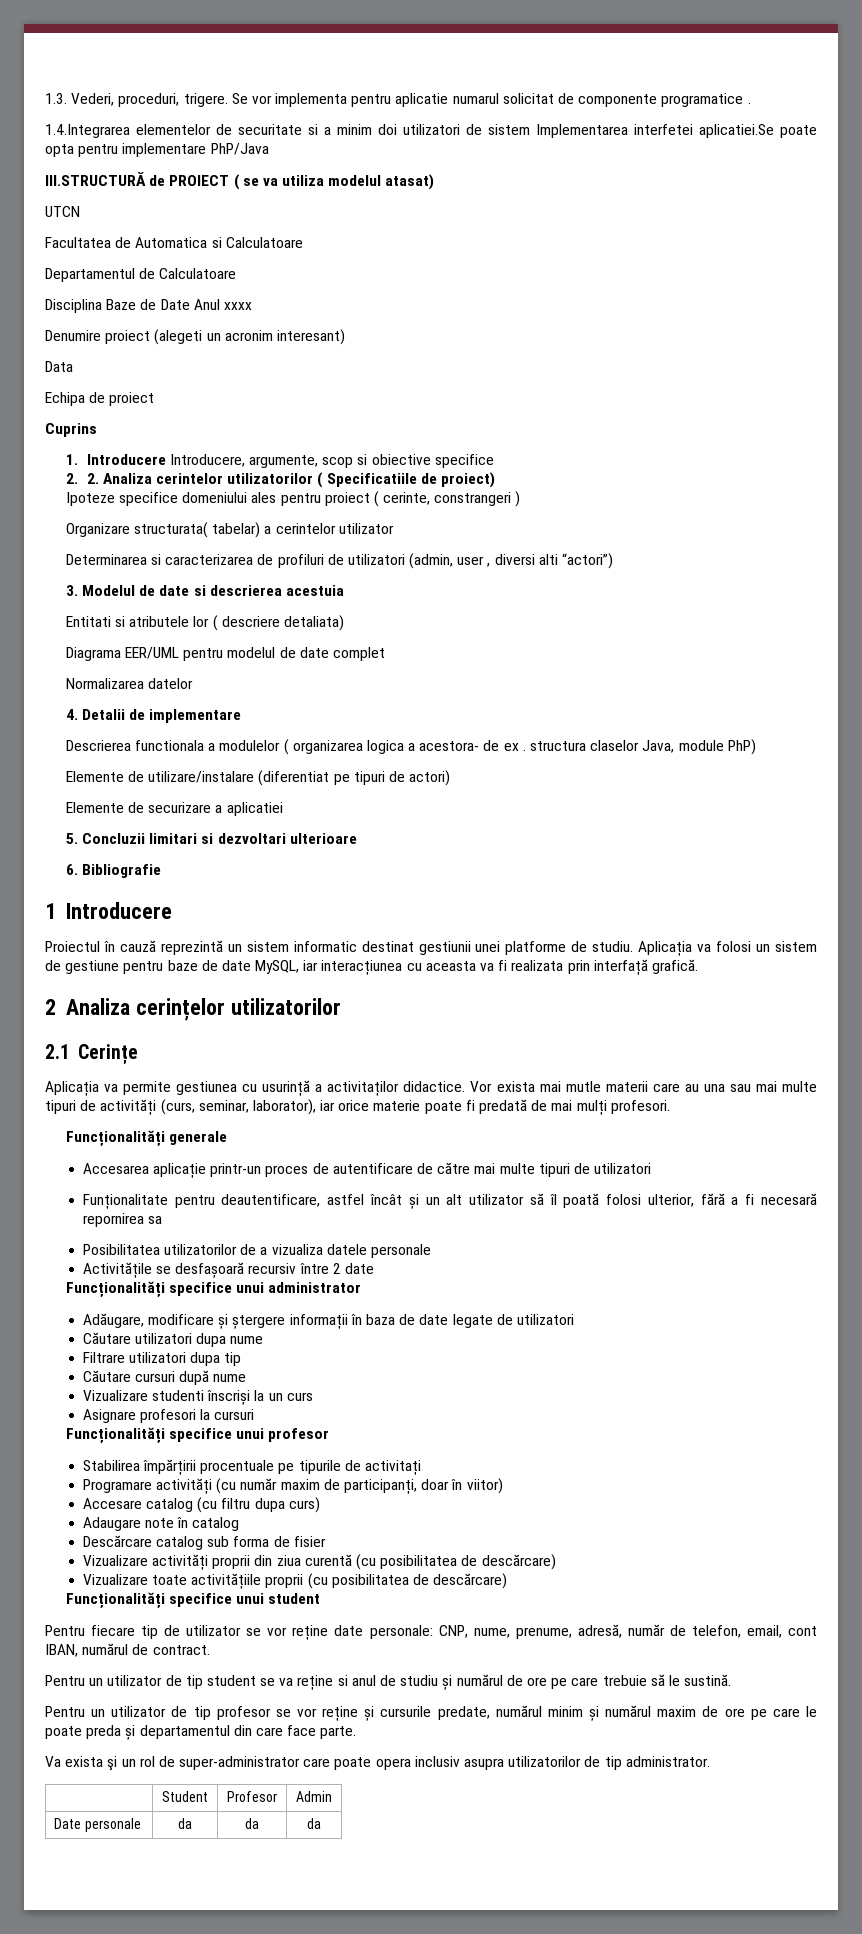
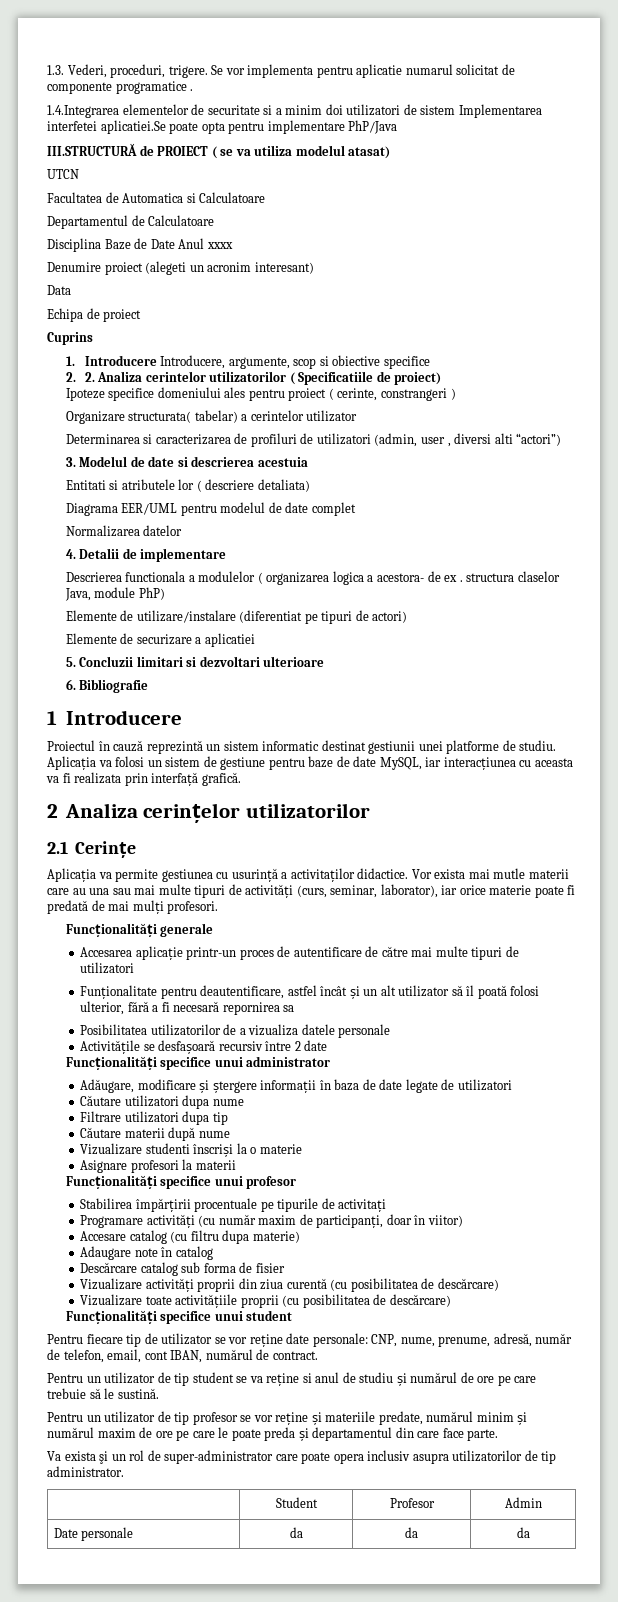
- Căutare cursuri după nume
+ Căutare materii după nume
- Vizualizare studenti înscriși la un curs
+ Vizualizare studenti înscriși la o materie
- Asignare profesori la cursuri
+ Asignare profesori la materii
- Accesare catalog (cu filtru dupa curs)
+ Accesare catalog (cu filtru dupa materie)
- Pentru un utilizator de tip profesor se vor reține și cursurile predate, numărul minim și numărul maxim de ore pe care le poate preda și departamentul din care face parte.
+ Pentru un utilizator de tip profesor se vor reține și materiile predate, numărul minim și numărul maxim de ore pe care le poate preda și departamentul din care face parte.

